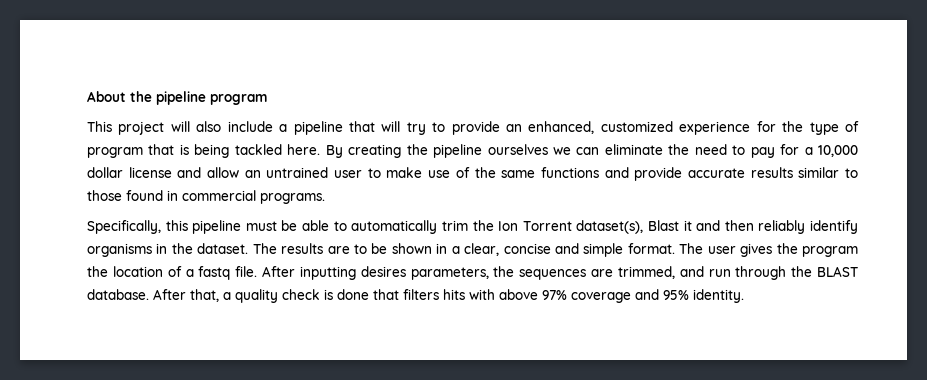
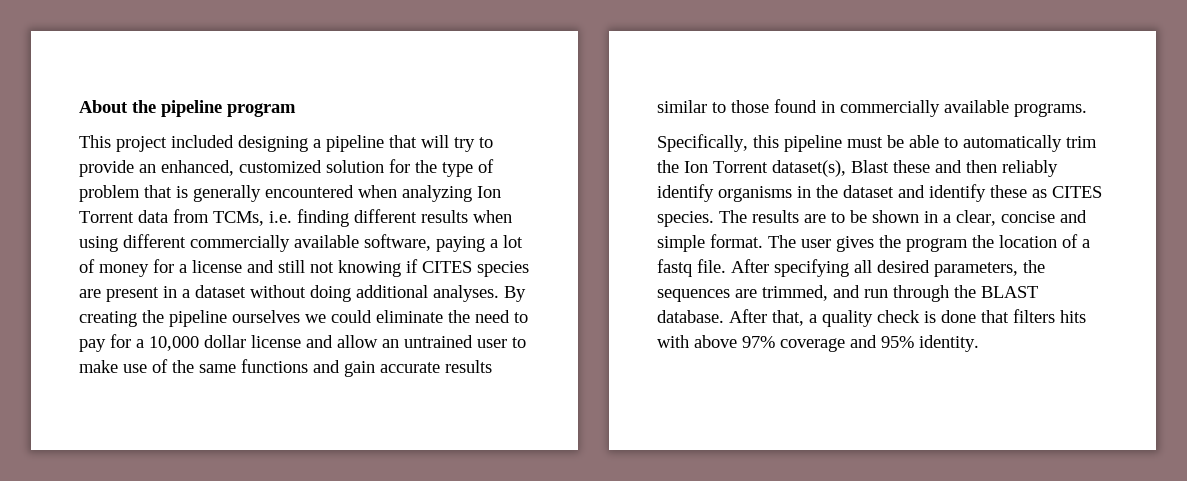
- This project will also include a pipeline that will try to provide an enhanced, customized experience for the type of program that is being tackled here.
+ This project included designing a pipeline that will try to provide an enhanced, customized solution for the type of problem that is generally encountered when analyzing Ion Torrent data from TCMs, i.e. finding different results when using different commercially available software, paying a lot of money for a license and still not knowing if CITES species are present in a dataset without doing additional analyses.
- By creating the pipeline ourselves we can eliminate the need to pay for a 10,000 dollar license and allow an untrained user to make use of the same functions and provide accurate results similar to those found in commercial programs.
+ By creating the pipeline ourselves we could eliminate the need to pay for a 10,000 dollar license and allow an untrained user to make use of the same functions and gain accurate results similar to those found in commercially available programs.
- Specifically, this pipeline must be able to automatically trim the Ion Torrent dataset(s), Blast it and then reliably identify organisms in the dataset.
+ Specifically, this pipeline must be able to automatically trim the Ion Torrent dataset(s), Blast these and then reliably identify organisms in the dataset and identify these as CITES species.
- After inputting desires parameters, the sequences are trimmed, and run through the BLAST database.
+ After specifying all desired parameters, the sequences are trimmed, and run through the BLAST database.

